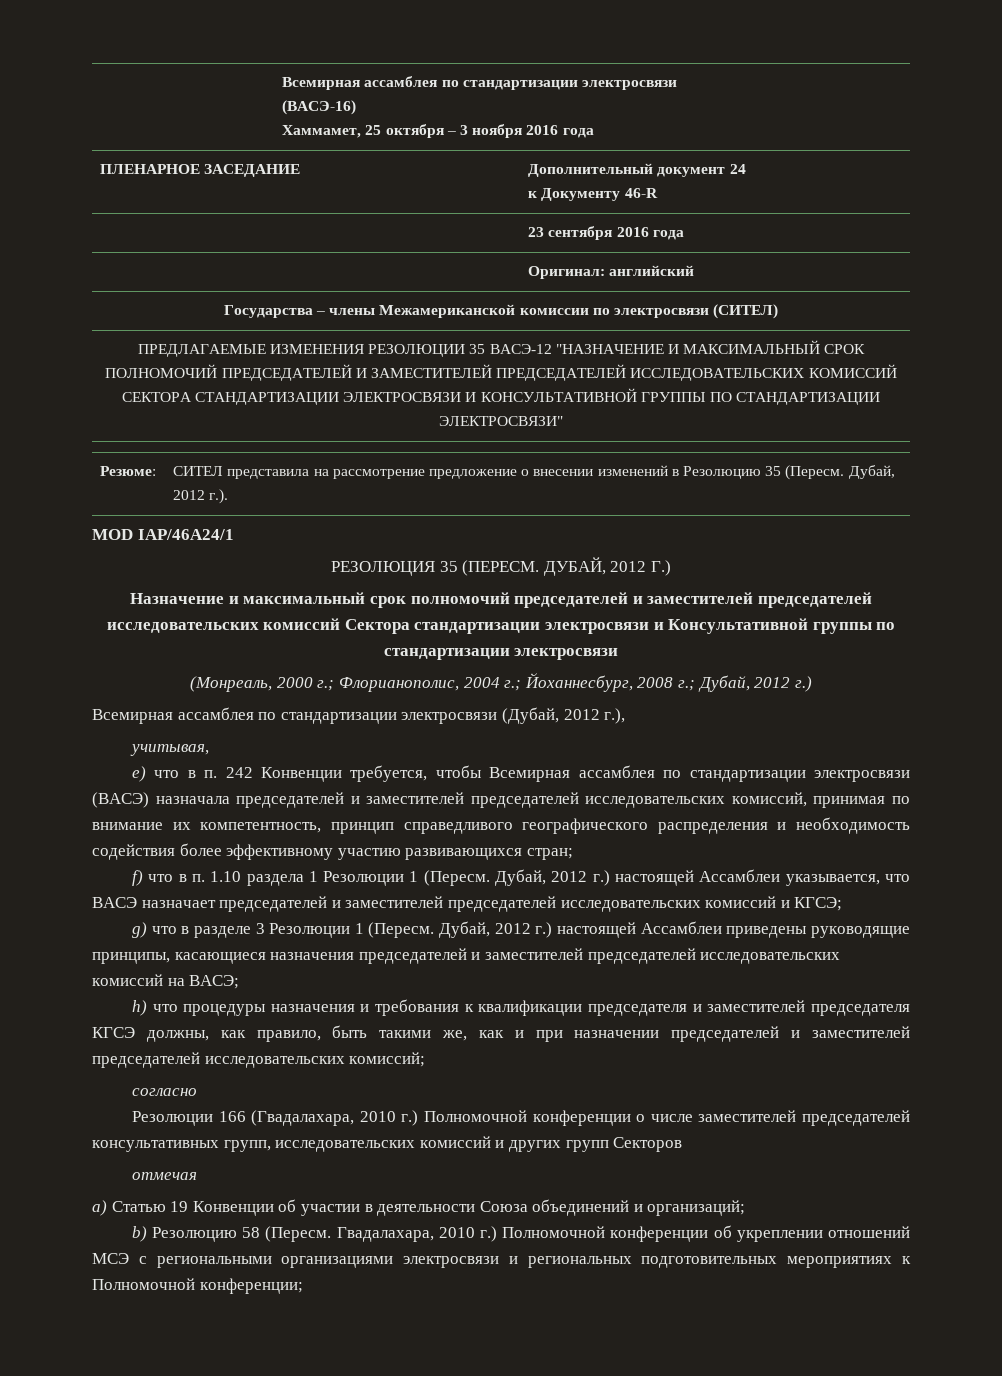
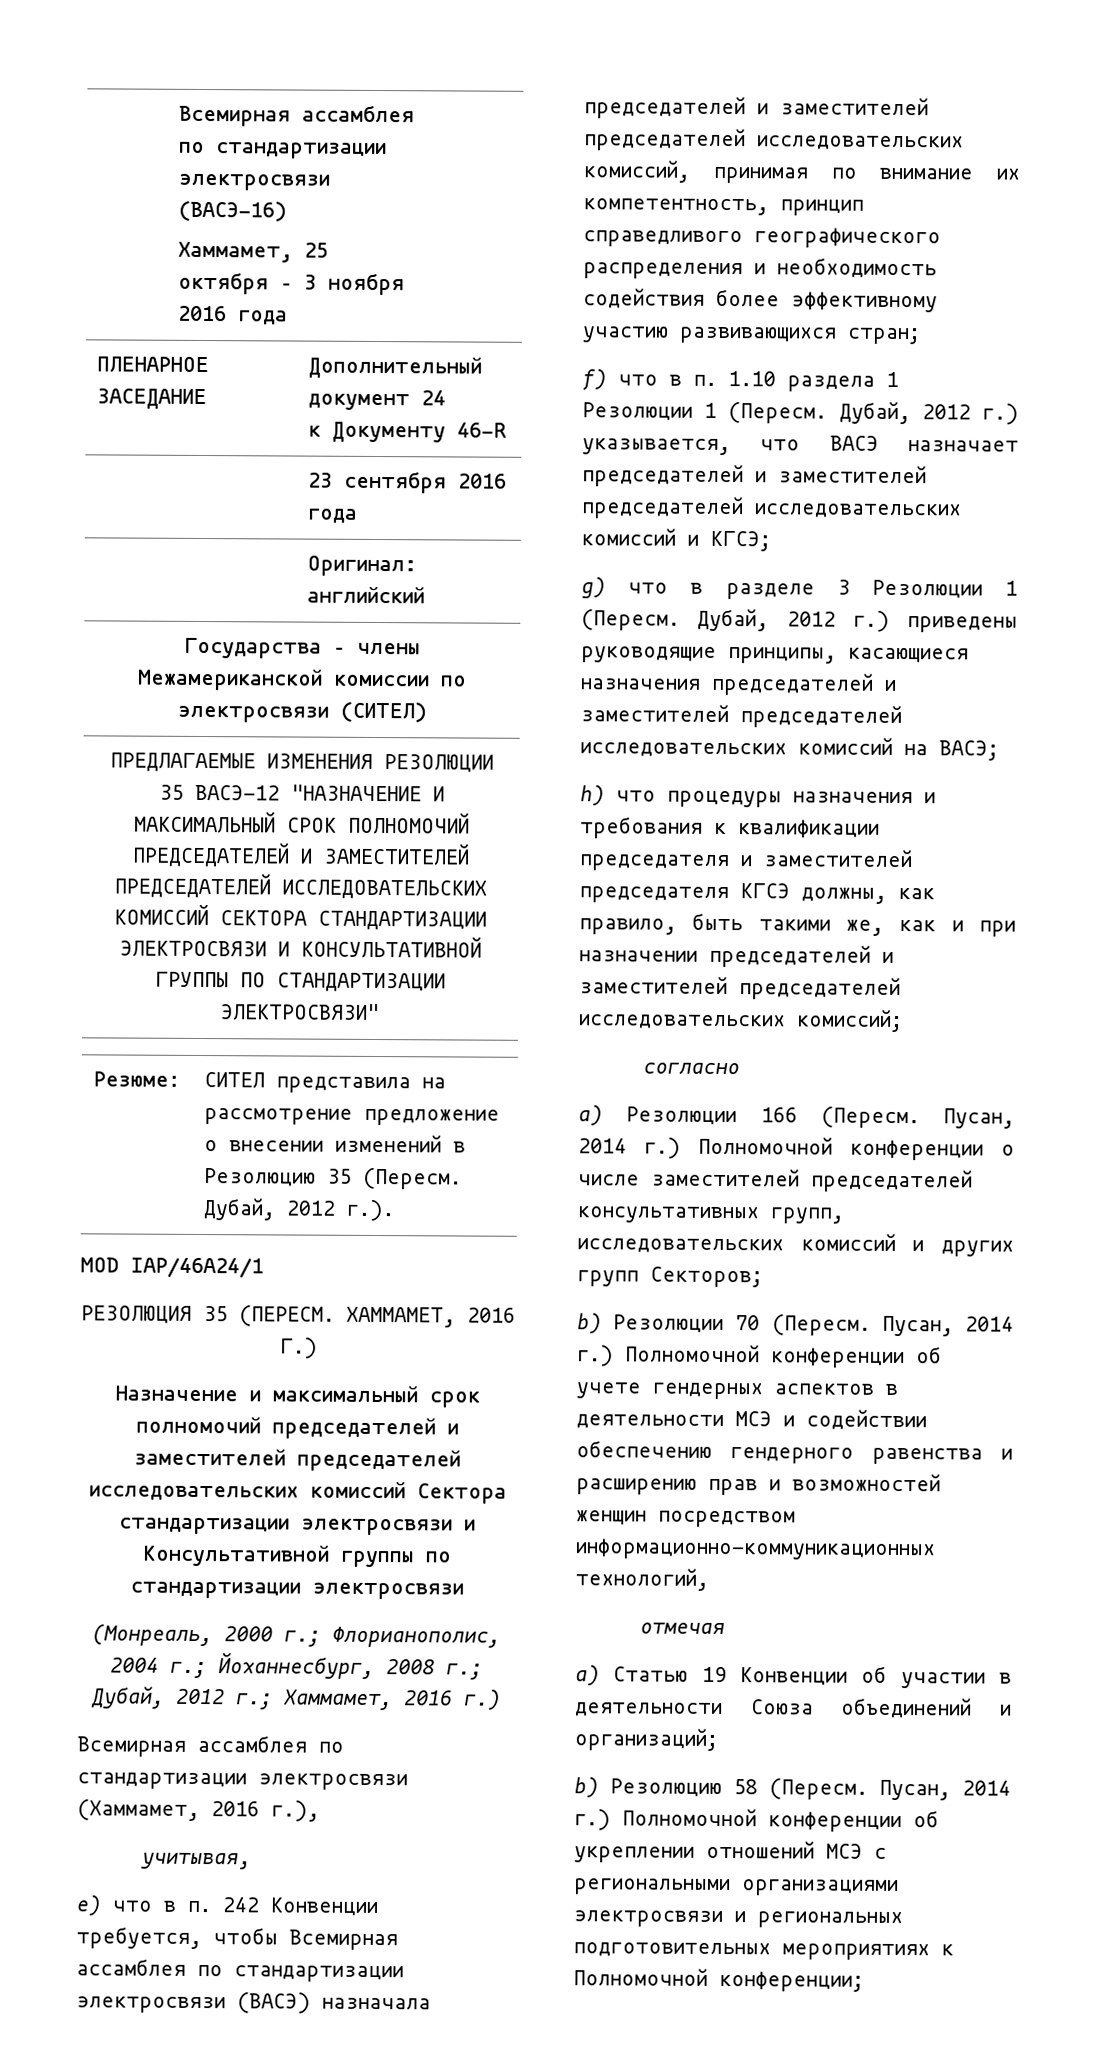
- ДУБАЙ, 2012 Г.)
+ ХАММАМЕТ, 2016 Г.)
- (Монреаль, 2000 г.; Флорианополис, 2004 г.; Йоханнесбург, 2008 г.; Дубай, 2012 г.)
+ (Монреаль, 2000 г.; Флорианополис, 2004 г.; Йоханнесбург, 2008 г.; Дубай, 2012 г.; Хаммамет, 2016 г.)
- Всемирная ассамблея по стандартизации электросвязи (Дубай, 2012 г.),
+ Всемирная ассамблея по стандартизации электросвязи (Хаммамет, 2016 г.),
- Дубай, 2012 г.) настоящей Ассамблеи указывается, что ВАСЭ назначает председателей и заместителей председателей исследовательских комиссий и КГСЭ;
+ Дубай, 2012 г.) указывается, что ВАСЭ назначает председателей и заместителей председателей исследовательских комиссий и КГСЭ;
- Дубай, 2012 г.) настоящей Ассамблеи приведены руководящие принципы, касающиеся назначения председателей и заместителей председателей исследовательских комиссий на ВАСЭ;
+ Дубай, 2012 г.) приведены руководящие принципы, касающиеся назначения председателей и заместителей председателей исследовательских комиссий на ВАСЭ;
- Резолюции 166 (Гвадалахара, 2010 г.) Полномочной конференции о числе заместителей председателей консультативных групп, исследовательских комиссий и других групп Секторов
+ a) Резолюции 166 (Пересм. Пусан, 2014 г.) Полномочной конференции о числе заместителей председателей консультативных групп, исследовательских комиссий и других групп Секторов;
+ b) Резолюции 70 (Пересм. Пусан, 2014 г.) Полномочной конференции об учете гендерных аспектов в деятельности МСЭ и содействии обеспечению гендерного равенства и расширению прав и возможностей женщин посредством информационно-коммуникационных технологий,
- Гвадалахара, 2010 г.) Полномочной конференции об укреплении отношений МСЭ с региональными организациями электросвязи и региональных подготовительных мероприятиях к Полномочной конференции;
+ Пусан, 2014 г.) Полномочной конференции об укреплении отношений МСЭ с региональными организациями электросвязи и региональных подготовительных мероприятиях к Полномочной конференции;

